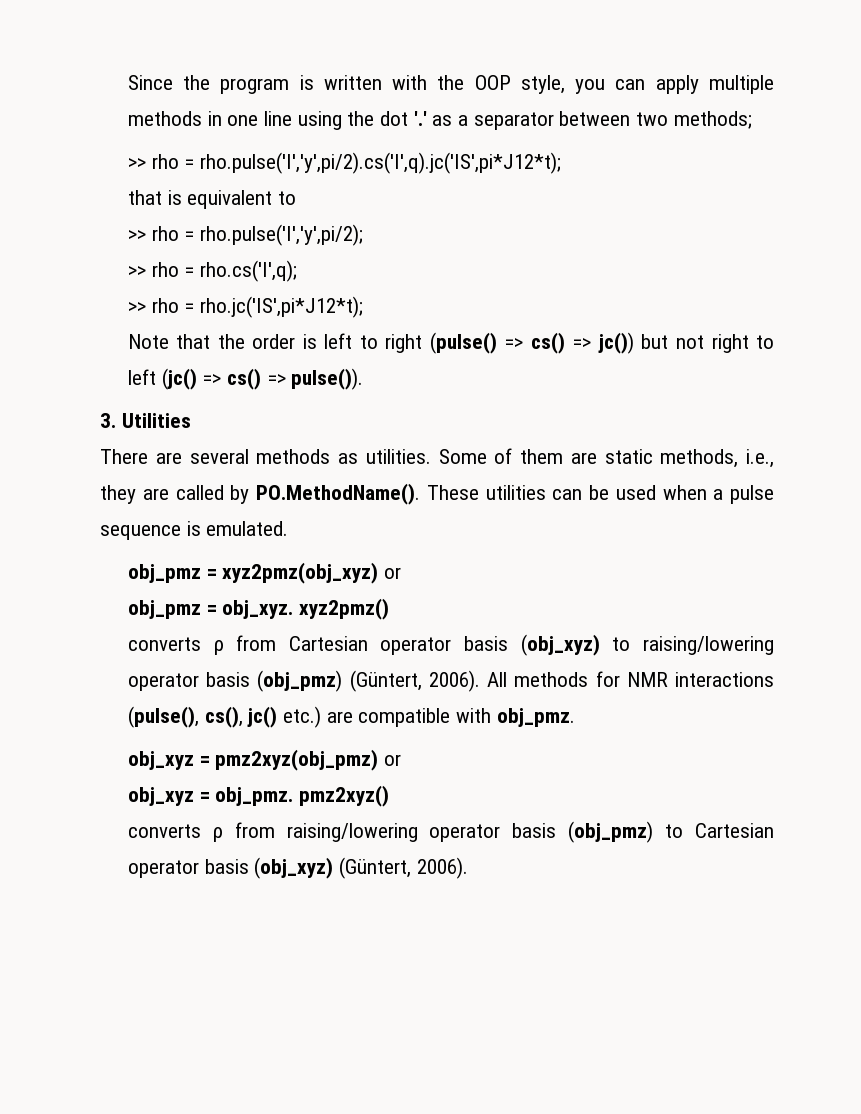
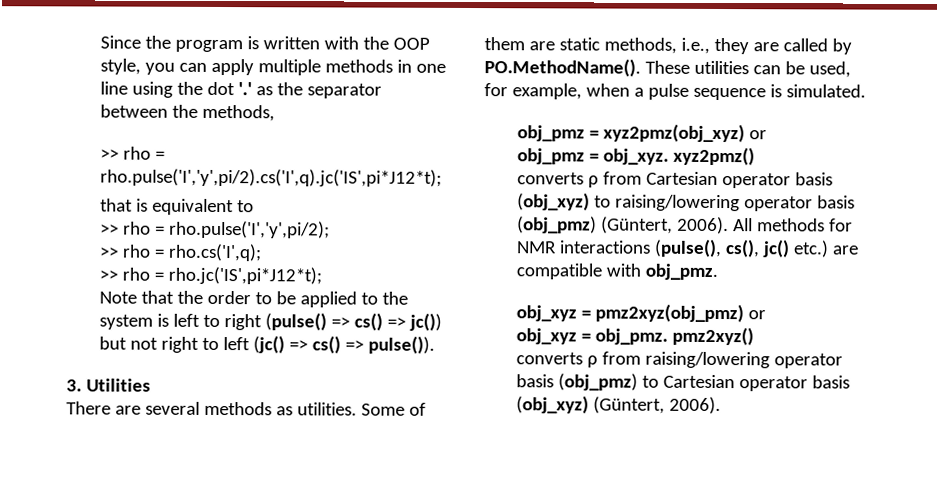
- Since the program is written with the OOP style, you can apply multiple methods in one line using the dot '.' as a separator between two methods;
+ Since the program is written with the OOP style, you can apply multiple methods in one line using the dot '.' as the separator between the methods,
- Note that the order is left to right (pulse() => cs() => jc()) but not right to left (jc() => cs() => pulse()).
+ Note that the order to be applied to the system is left to right (pulse() => cs() => jc()) but not right to left (jc() => cs() => pulse()).
- Some of them are static methods, i.e., they are called by PO.MethodName(). These utilities can be used when a pulse sequence is emulated.
+ Some of them are static methods, i.e., they are called by PO.MethodName(). These utilities can be used, for example, when a pulse sequence is simulated.

